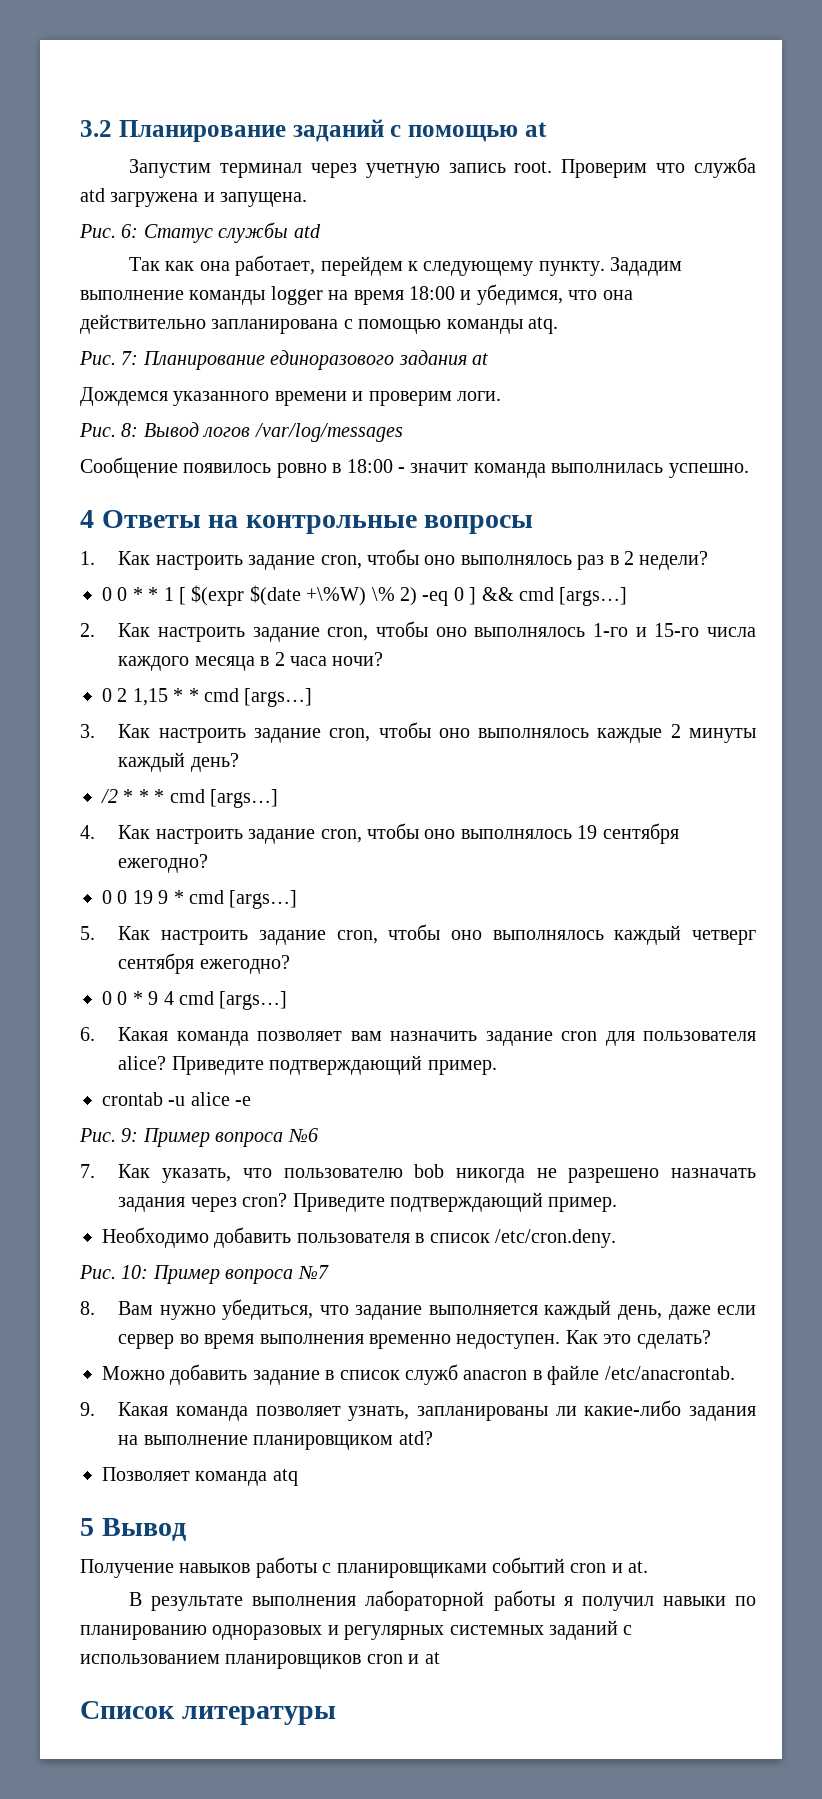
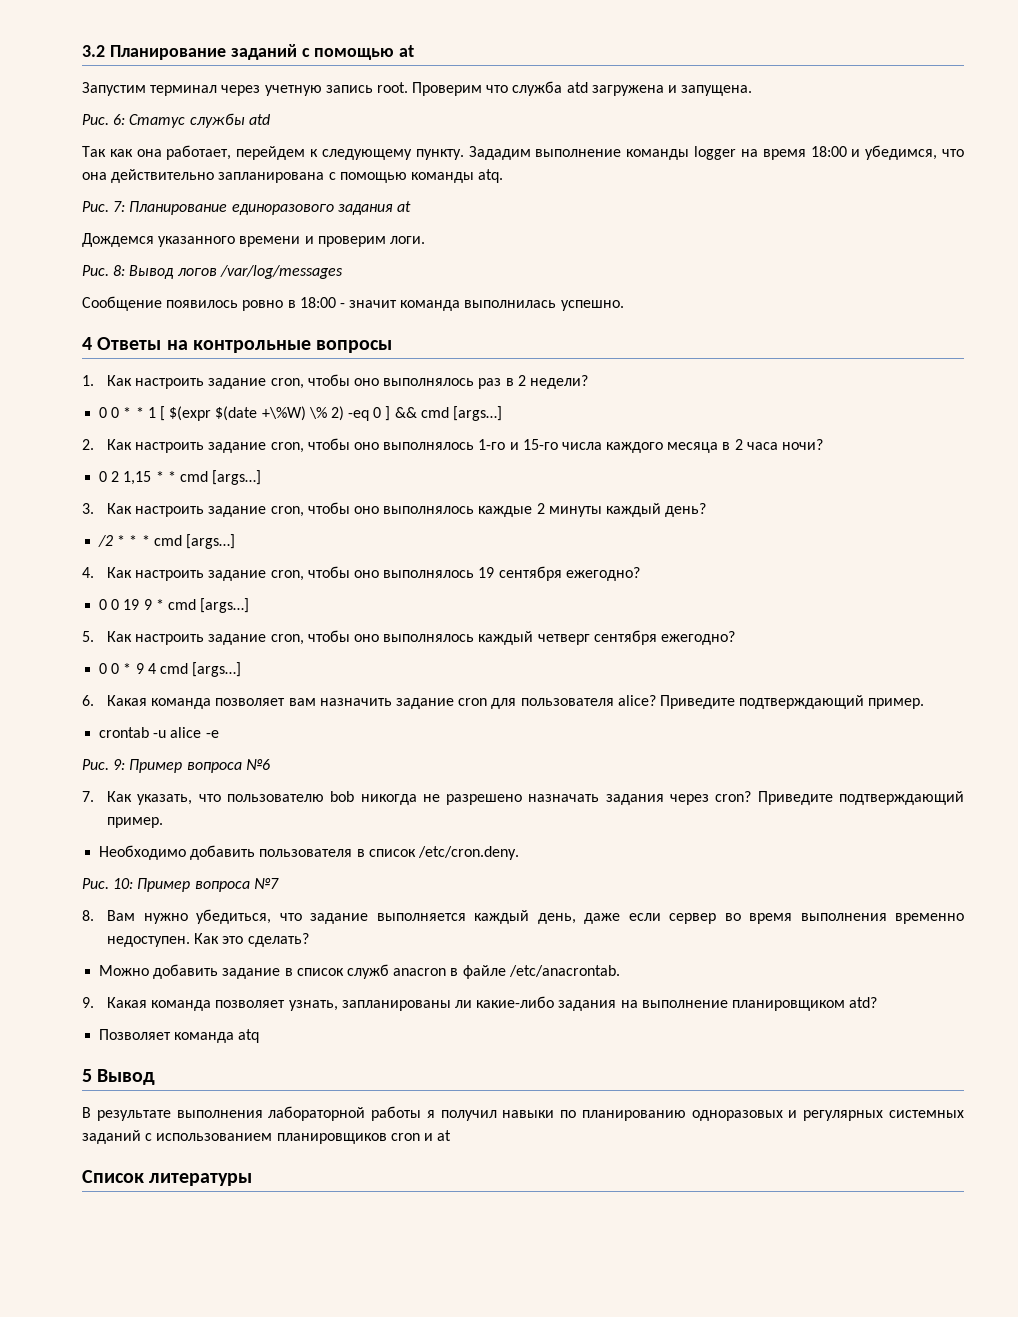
- Получение навыков работы с планировщиками событий cron и at.

